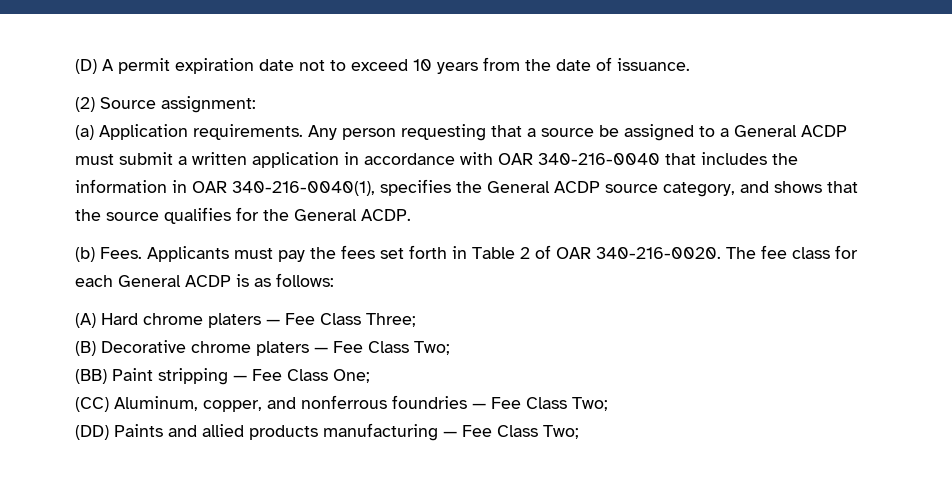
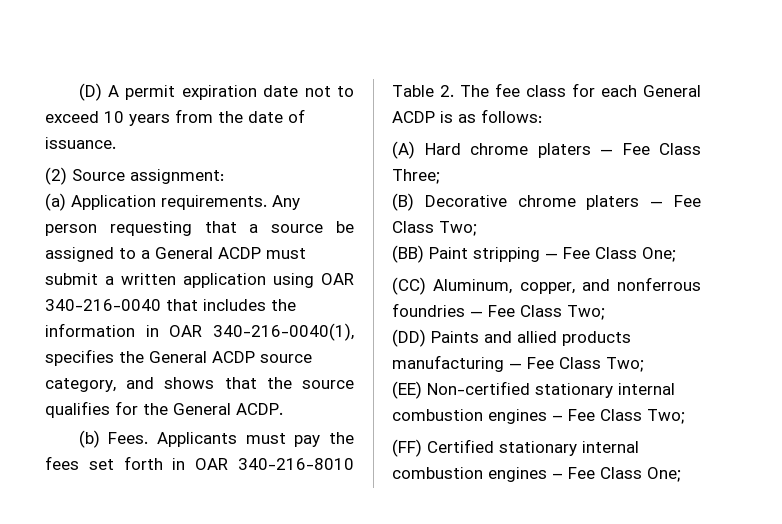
- Any person requesting that a source be assigned to a General ACDP must submit a written application in accordance with OAR 340-216-0040 that includes the information in OAR 340-216-0040(1), specifies the General ACDP source category, and shows that the source qualifies for the General ACDP.
+ Any person requesting that a source be assigned to a General ACDP must submit a written application using OAR 340-216-0040 that includes the information in OAR 340-216-0040(1), specifies the General ACDP source category, and shows that the source qualifies for the General ACDP.
- Applicants must pay the fees set forth in Table 2 of OAR 340-216-0020. The fee class for each General ACDP is as follows:
+ Applicants must pay the fees set forth in OAR 340-216-8010 Table 2. The fee class for each General ACDP is as follows:
+ (EE) Non-certified stationary internal combustion engines – Fee Class Two;
+ (FF) Certified stationary internal combustion engines – Fee Class One;

